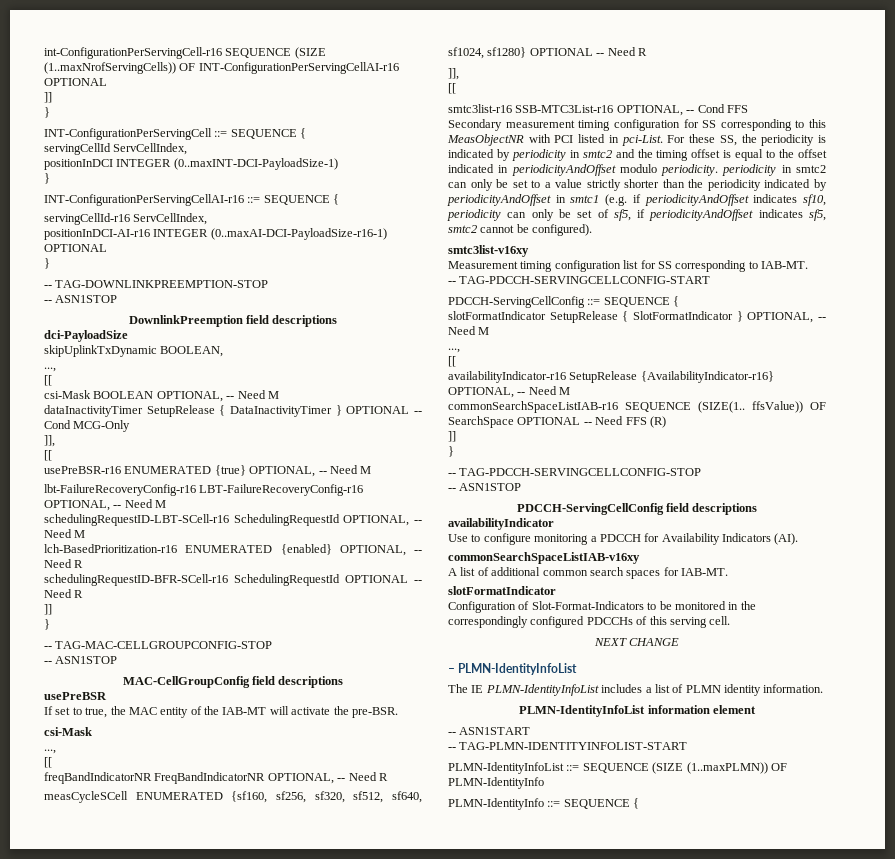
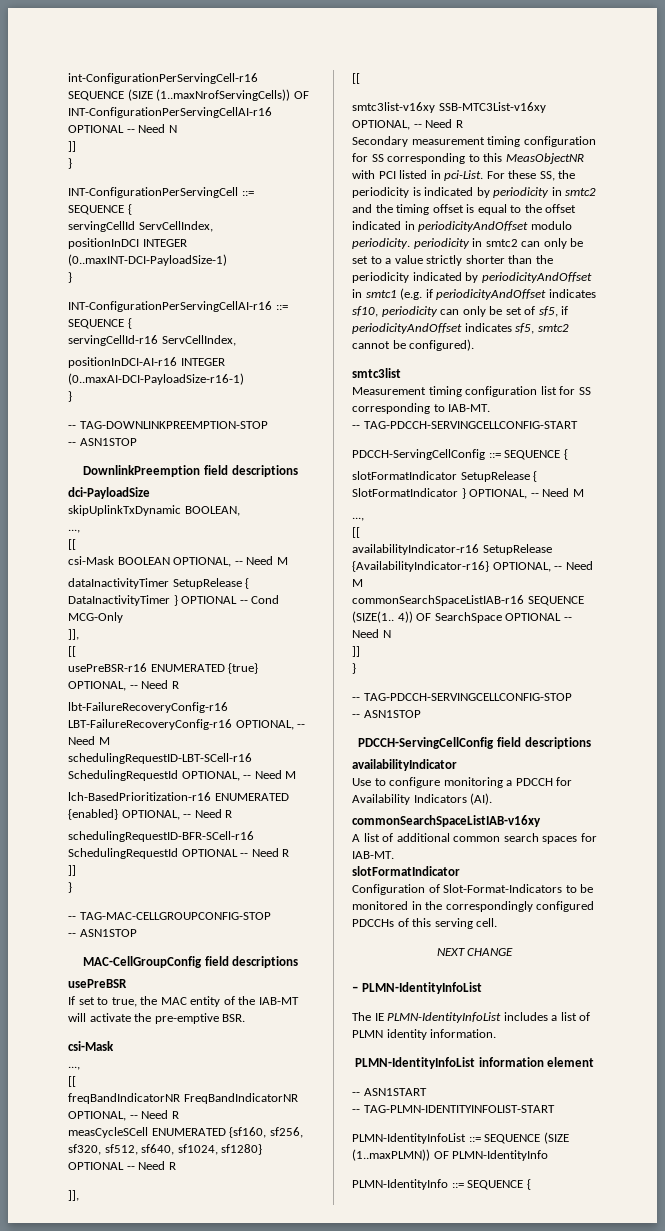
- int-ConfigurationPerServingCell-r16 SEQUENCE (SIZE (1..maxNrofServingCells)) OF INT-ConfigurationPerServingCellAI-r16 OPTIONAL
+ int-ConfigurationPerServingCell-r16 SEQUENCE (SIZE (1..maxNrofServingCells)) OF INT-ConfigurationPerServingCellAI-r16 OPTIONAL -- Need N
- positionInDCI-AI-r16 INTEGER (0..maxAI-DCI-PayloadSize-r16-1) OPTIONAL
+ positionInDCI-AI-r16 INTEGER (0..maxAI-DCI-PayloadSize-r16-1)
- usePreBSR-r16 ENUMERATED {true} OPTIONAL, -- Need M
+ usePreBSR-r16 ENUMERATED {true} OPTIONAL, -- Need R
- If set to true, the MAC entity of the IAB-MT will activate the pre-BSR.
+ If set to true, the MAC entity of the IAB-MT will activate the pre-emptive BSR.
- smtc3list-r16 SSB-MTC3List-r16 OPTIONAL, -- Cond FFS
+ smtc3list-v16xy SSB-MTC3List-v16xy OPTIONAL, -- Need R
- smtc3list-v16xy
+ smtc3list
- commonSearchSpaceListIAB-r16 SEQUENCE (SIZE(1.. ffsValue)) OF SearchSpace OPTIONAL -- Need FFS (R)
+ commonSearchSpaceListIAB-r16 SEQUENCE (SIZE(1.. 4)) OF SearchSpace OPTIONAL -- Need N

